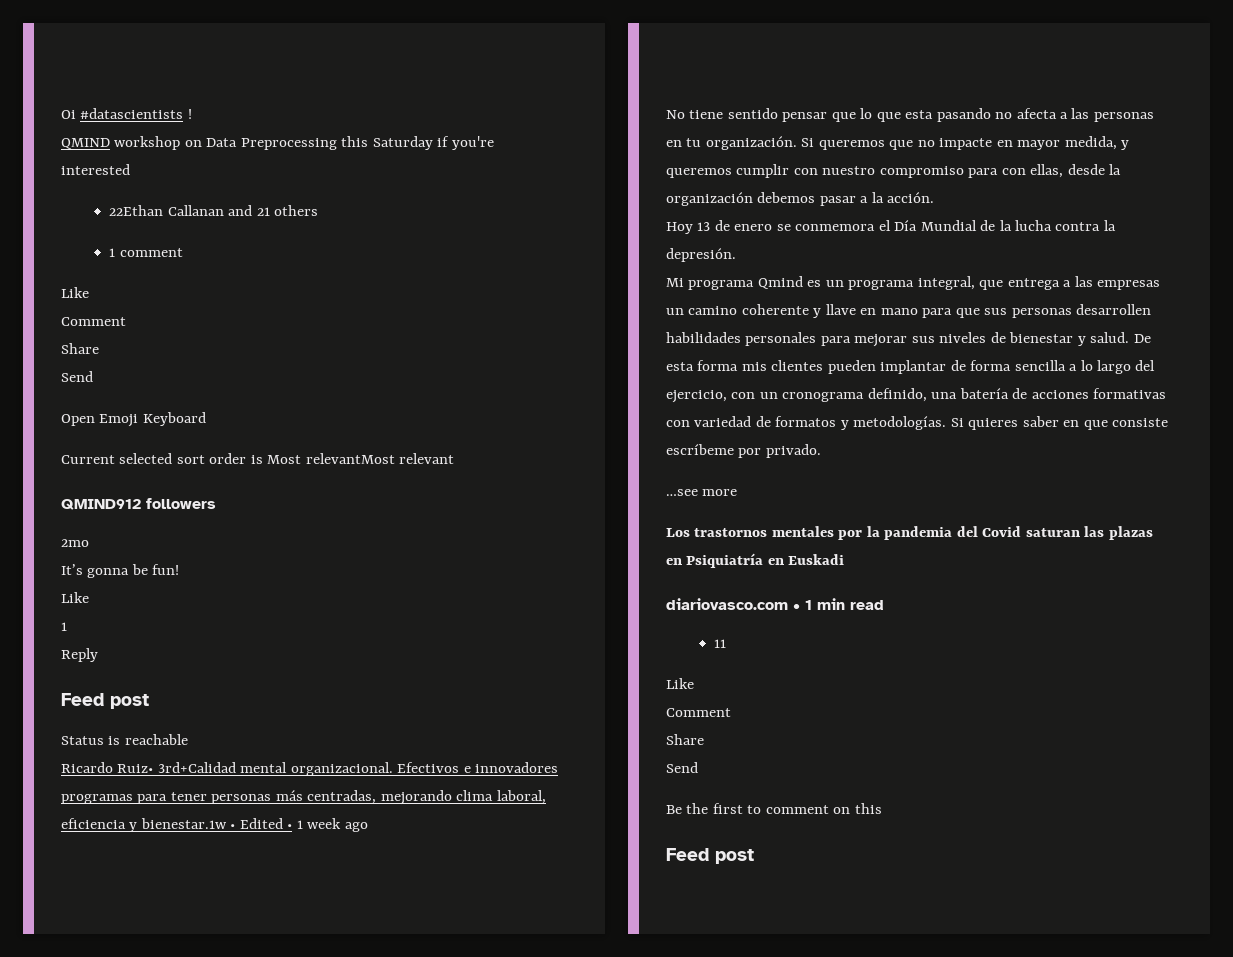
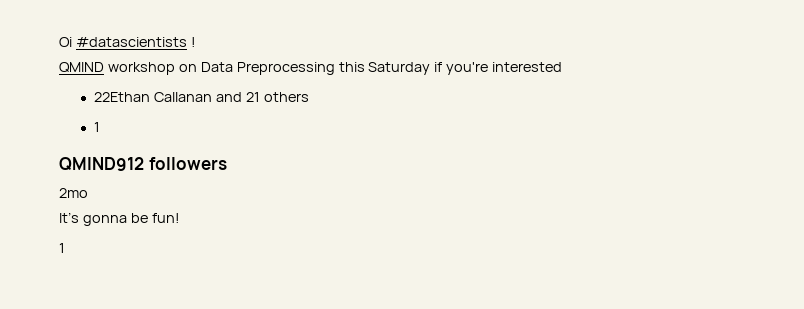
  22Ethan Callanan and 21 others
- 1 comment
- Like
- Comment
- Share
- Send
- Open Emoji Keyboard
- Current selected sort order is Most relevantMost relevant
+ 1
  It’s gonna be fun!
- Like
  1
- Reply
- Feed post
- Status is reachable
- Ricardo Ruiz• 3rd+Calidad mental organizacional. Efectivos e innovadores programas para tener personas más centradas, mejorando clima laboral, eficiencia y bienestar.1w • Edited • 1 week ago
- No tiene sentido pensar que lo que esta pasando no afecta a las personas en tu organización. Si queremos que no impacte en mayor medida, y queremos cumplir con nuestro compromiso para con ellas, desde la organización debemos pasar a la acción.
- Hoy 13 de enero se conmemora el Día Mundial de la lucha contra la depresión.
- Mi programa Qmind es un programa integral, que entrega a las empresas un camino coherente y llave en mano para que sus personas desarrollen habilidades personales para mejorar sus niveles de bienestar y salud. De esta forma mis clientes pueden implantar de forma sencilla a lo largo del ejercicio, con un cronograma definido, una batería de acciones formativas con variedad de formatos y metodologías. Si quieres saber en que consiste escríbeme por privado.
- …see more
- Los trastornos mentales por la pandemia del Covid saturan las plazas en Psiquiatría en Euskadi
- diariovasco.com • 1 min read
- 11
- Like
- Comment
- Share
- Send
- Be the first to comment on this
- Feed post

